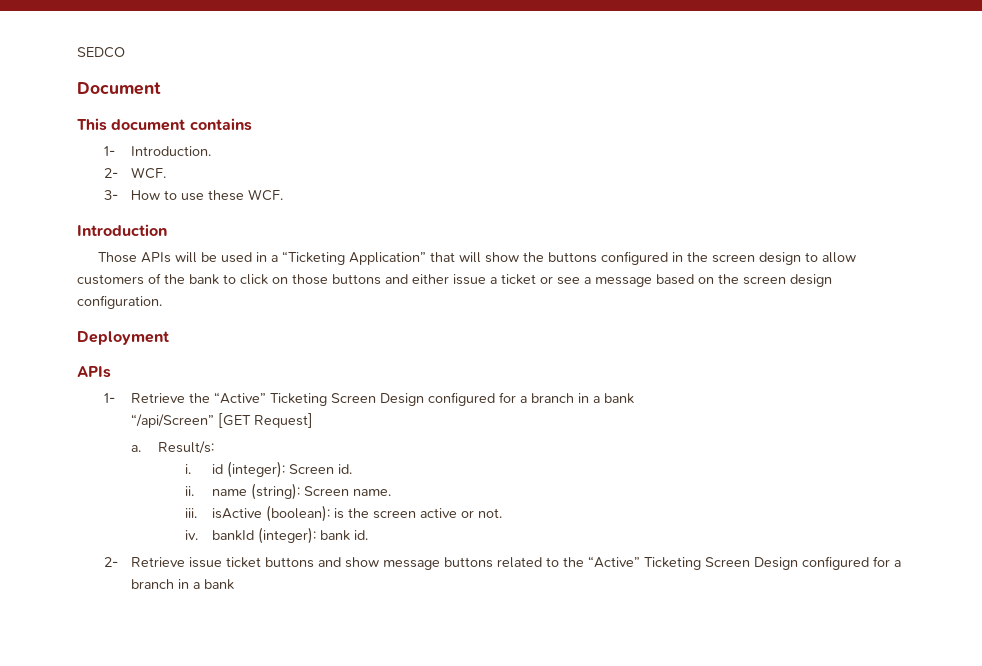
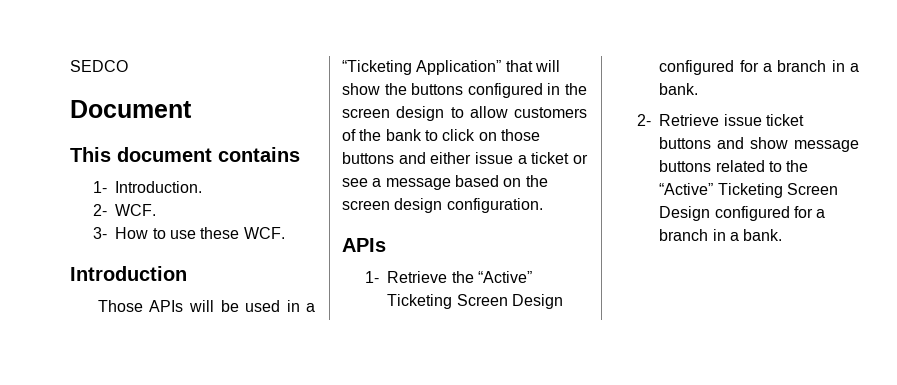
- Deployment
- 1- Retrieve the “Active” Ticketing Screen Design configured for a branch in a bank
- “/api/Screen” [GET Request]
- a. Result/s:
- i. id (integer): Screen id.
- ii. name (string): Screen name.
- iii. isActive (boolean): is the screen active or not.
- iv. bankId (integer): bank id.
+ 1- Retrieve the “Active” Ticketing Screen Design configured for a branch in a bank.
- 2- Retrieve issue ticket buttons and show message buttons related to the “Active” Ticketing Screen Design configured for a branch in a bank
+ 2- Retrieve issue ticket buttons and show message buttons related to the “Active” Ticketing Screen Design configured for a branch in a bank.

